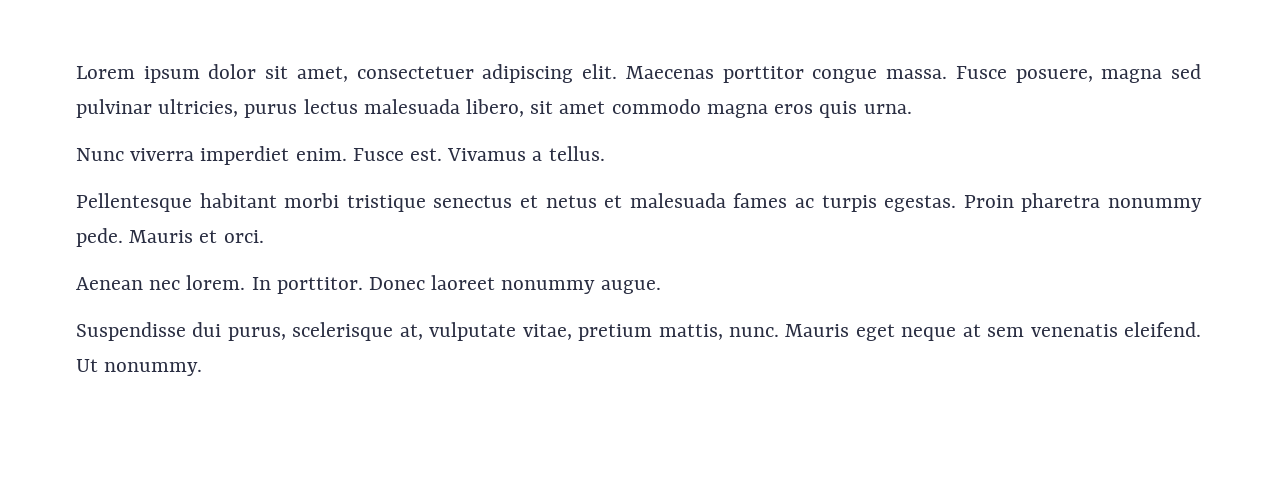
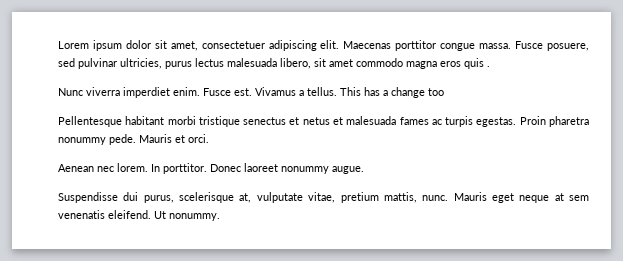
- Fusce posuere, magna sed pulvinar ultricies, purus lectus malesuada libero, sit amet commodo magna eros quis urna.
+ Fusce posuere, sed pulvinar ultricies, purus lectus malesuada libero, sit amet commodo magna eros quis .
+ This has a change too

